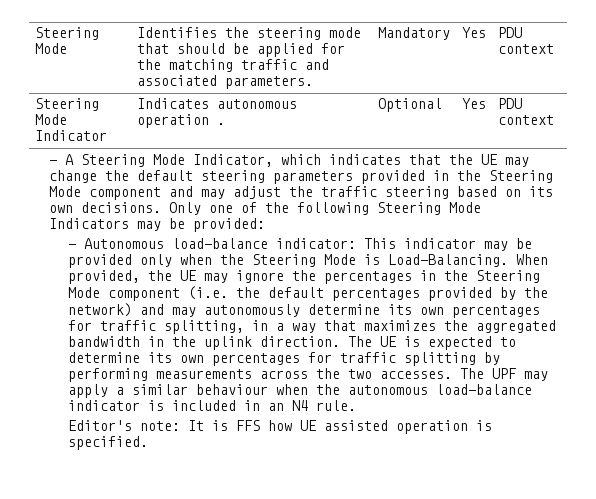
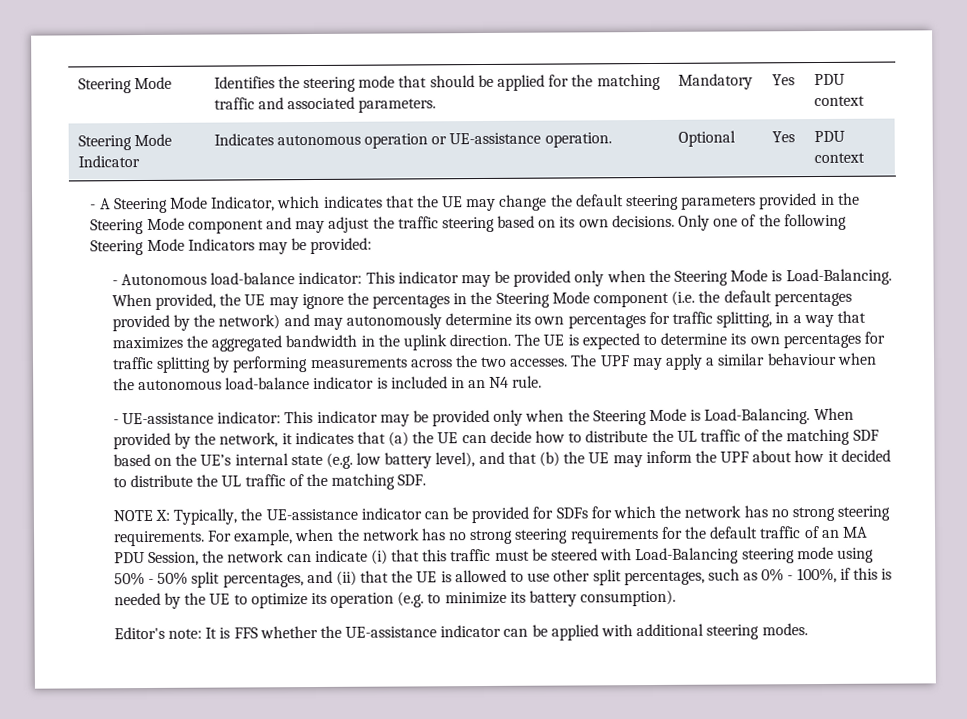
- Steering Mode Indicator | Indicates autonomous operation . | Optional | Yes | PDU context
+ Steering Mode Indicator | Indicates autonomous operation or UE-assistance operation. | Optional | Yes | PDU context
+ - UE-assistance indicator: This indicator may be provided only when the Steering Mode is Load-Balancing. When provided by the network, it indicates that (a) the UE can decide how to distribute the UL traffic of the matching SDF based on the UE’s internal state (e.g. low battery level), and that (b) the UE may inform the UPF about how it decided to distribute the UL traffic of the matching SDF.
+ NOTE X: Typically, the UE-assistance indicator can be provided for SDFs for which the network has no strong steering requirements. For example, when the network has no strong steering requirements for the default traffic of an MA PDU Session, the network can indicate (i) that this traffic must be steered with Load-Balancing steering mode using 50% - 50% split percentages, and (ii) that the UE is allowed to use other split percentages, such as 0% - 100%, if this is needed by the UE to optimize its operation (e.g. to minimize its battery consumption).
- Editor's note: It is FFS how UE assisted operation is specified.
+ Editor's note: It is FFS whether the UE-assistance indicator can be applied with additional steering modes.

